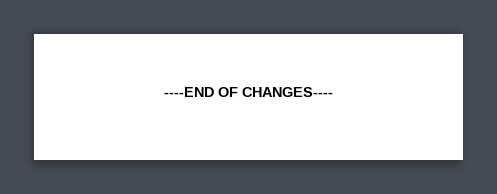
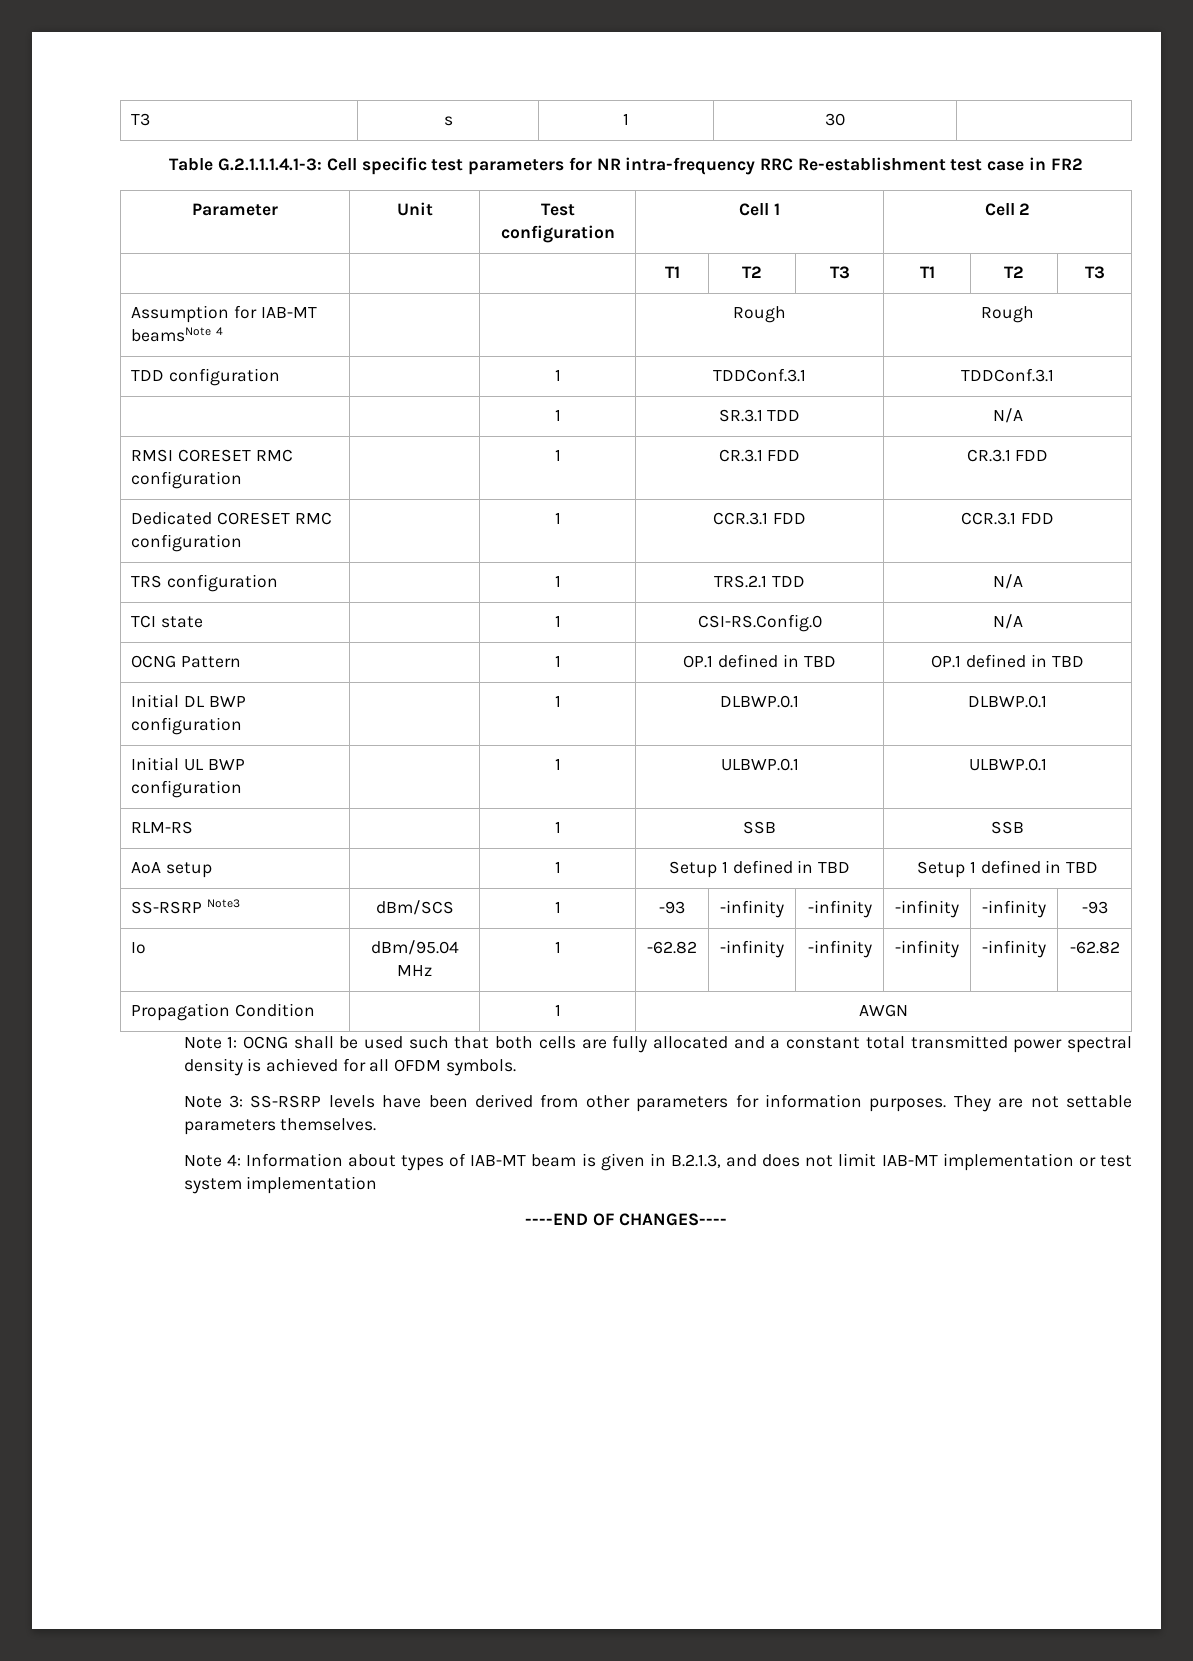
+ T3 | s | 1 | 30 |
+ Table G.2.1.1.1.4.1-3: Cell specific test parameters for NR intra-frequency RRC Re-establishment test case in FR2
+ Parameter | Unit | Test configuration | Cell 1 | Cell 2
+ | | | T1 | T2 | T3 | T1 | T2 | T3
+ Assumption for IAB-MT beamsNote 4 | | | Rough | Rough
+ TDD configuration | | 1 | TDDConf.3.1 | TDDConf.3.1
+ | | 1 | SR.3.1 TDD | N/A
+ RMSI CORESET RMC configuration | | 1 | CR.3.1 FDD | CR.3.1 FDD
+ Dedicated CORESET RMC configuration | | 1 | CCR.3.1 FDD | CCR.3.1 FDD
+ TRS configuration | | 1 | TRS.2.1 TDD | N/A
+ TCI state | | 1 | CSI-RS.Config.0 | N/A
+ OCNG Pattern | | 1 | OP.1 defined in TBD | OP.1 defined in TBD
+ Initial DL BWP configuration | | 1 | DLBWP.0.1 | DLBWP.0.1
+ Initial UL BWP configuration | | 1 | ULBWP.0.1 | ULBWP.0.1
+ RLM-RS | | 1 | SSB | SSB
+ AoA setup | | 1 | Setup 1 defined in TBD | Setup 1 defined in TBD
+ SS-RSRP Note3 | dBm/SCS | 1 | -93 | -infinity | -infinity | -infinity | -infinity | -93
+ Io | dBm/95.04 MHz | 1 | -62.82 | -infinity | -infinity | -infinity | -infinity | -62.82
+ Propagation Condition | | 1 | AWGN
+ Note 1: OCNG shall be used such that both cells are fully allocated and a constant total transmitted power spectral density is achieved for all OFDM symbols.
+ Note 3: SS-RSRP levels have been derived from other parameters for information purposes. They are not settable parameters themselves.
+ Note 4: Information about types of IAB-MT beam is given in B.2.1.3, and does not limit IAB-MT implementation or test system implementation

